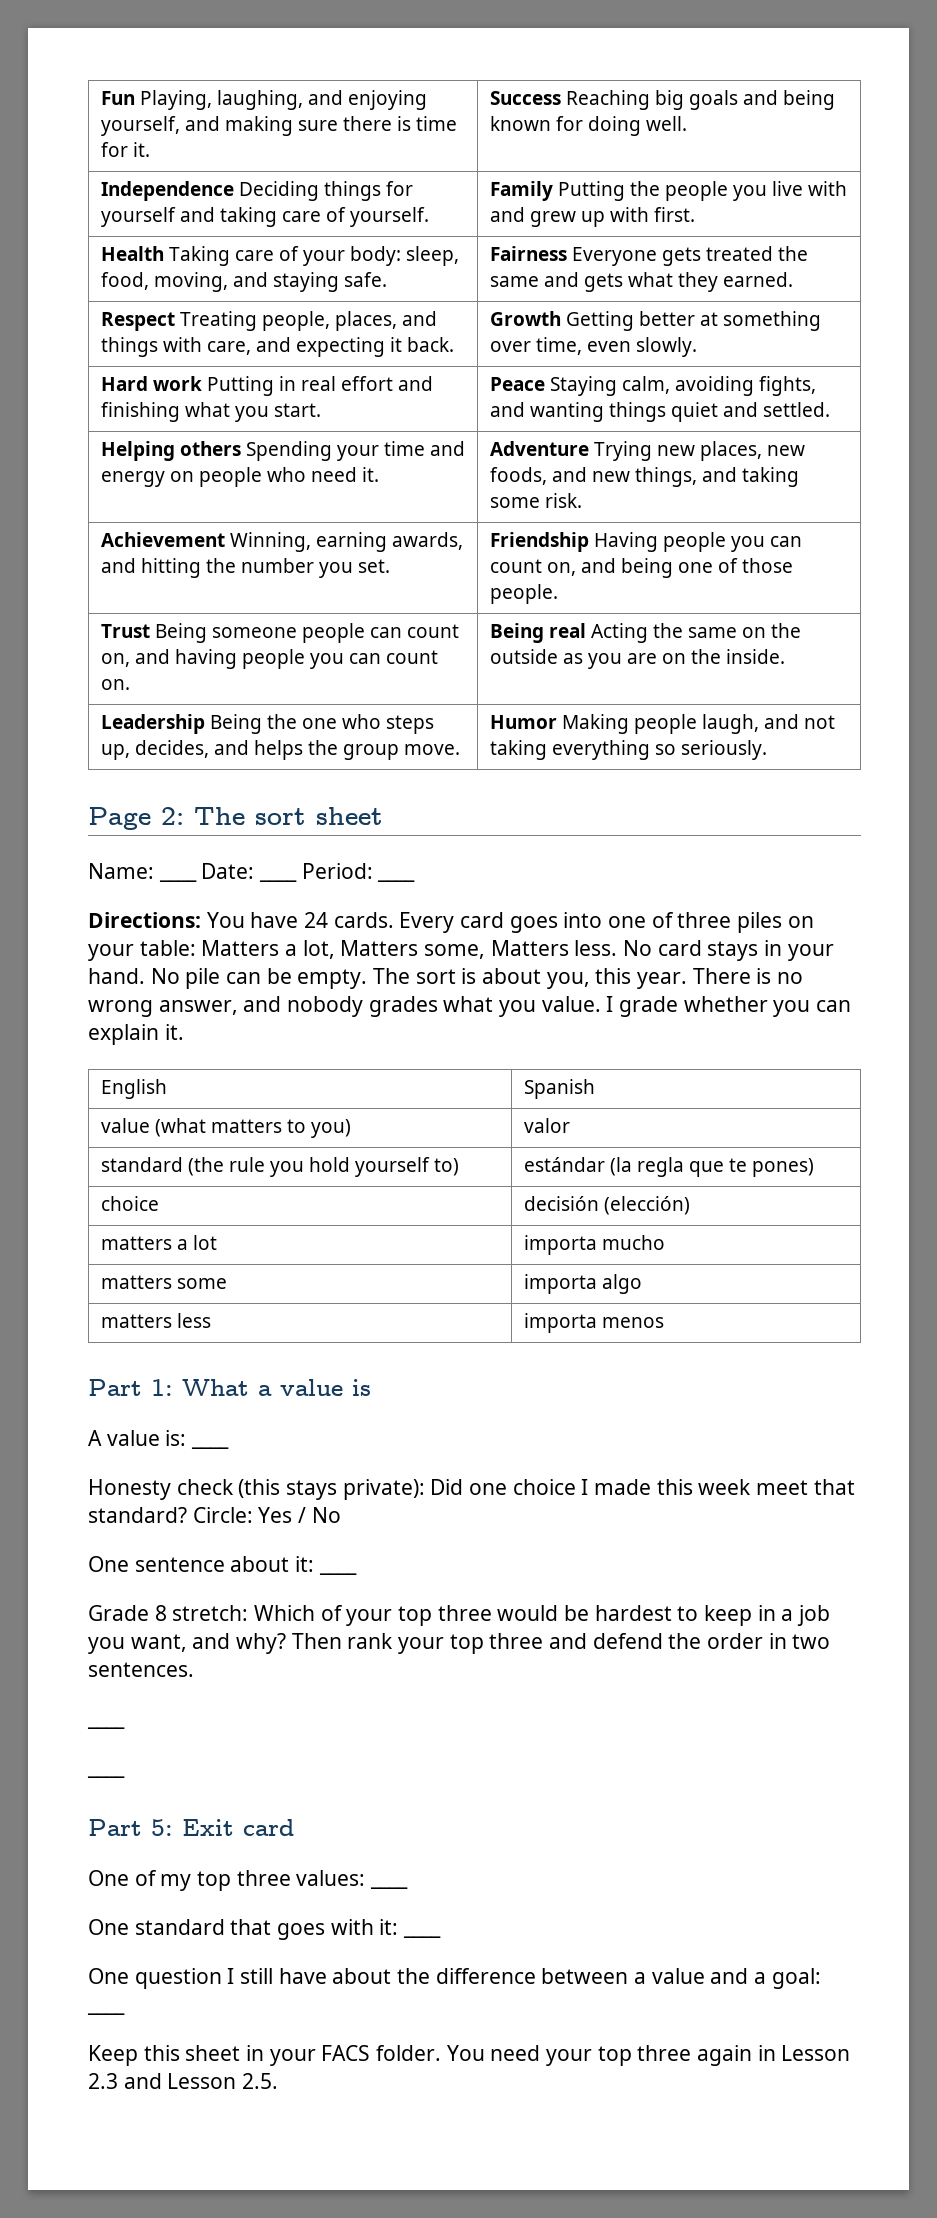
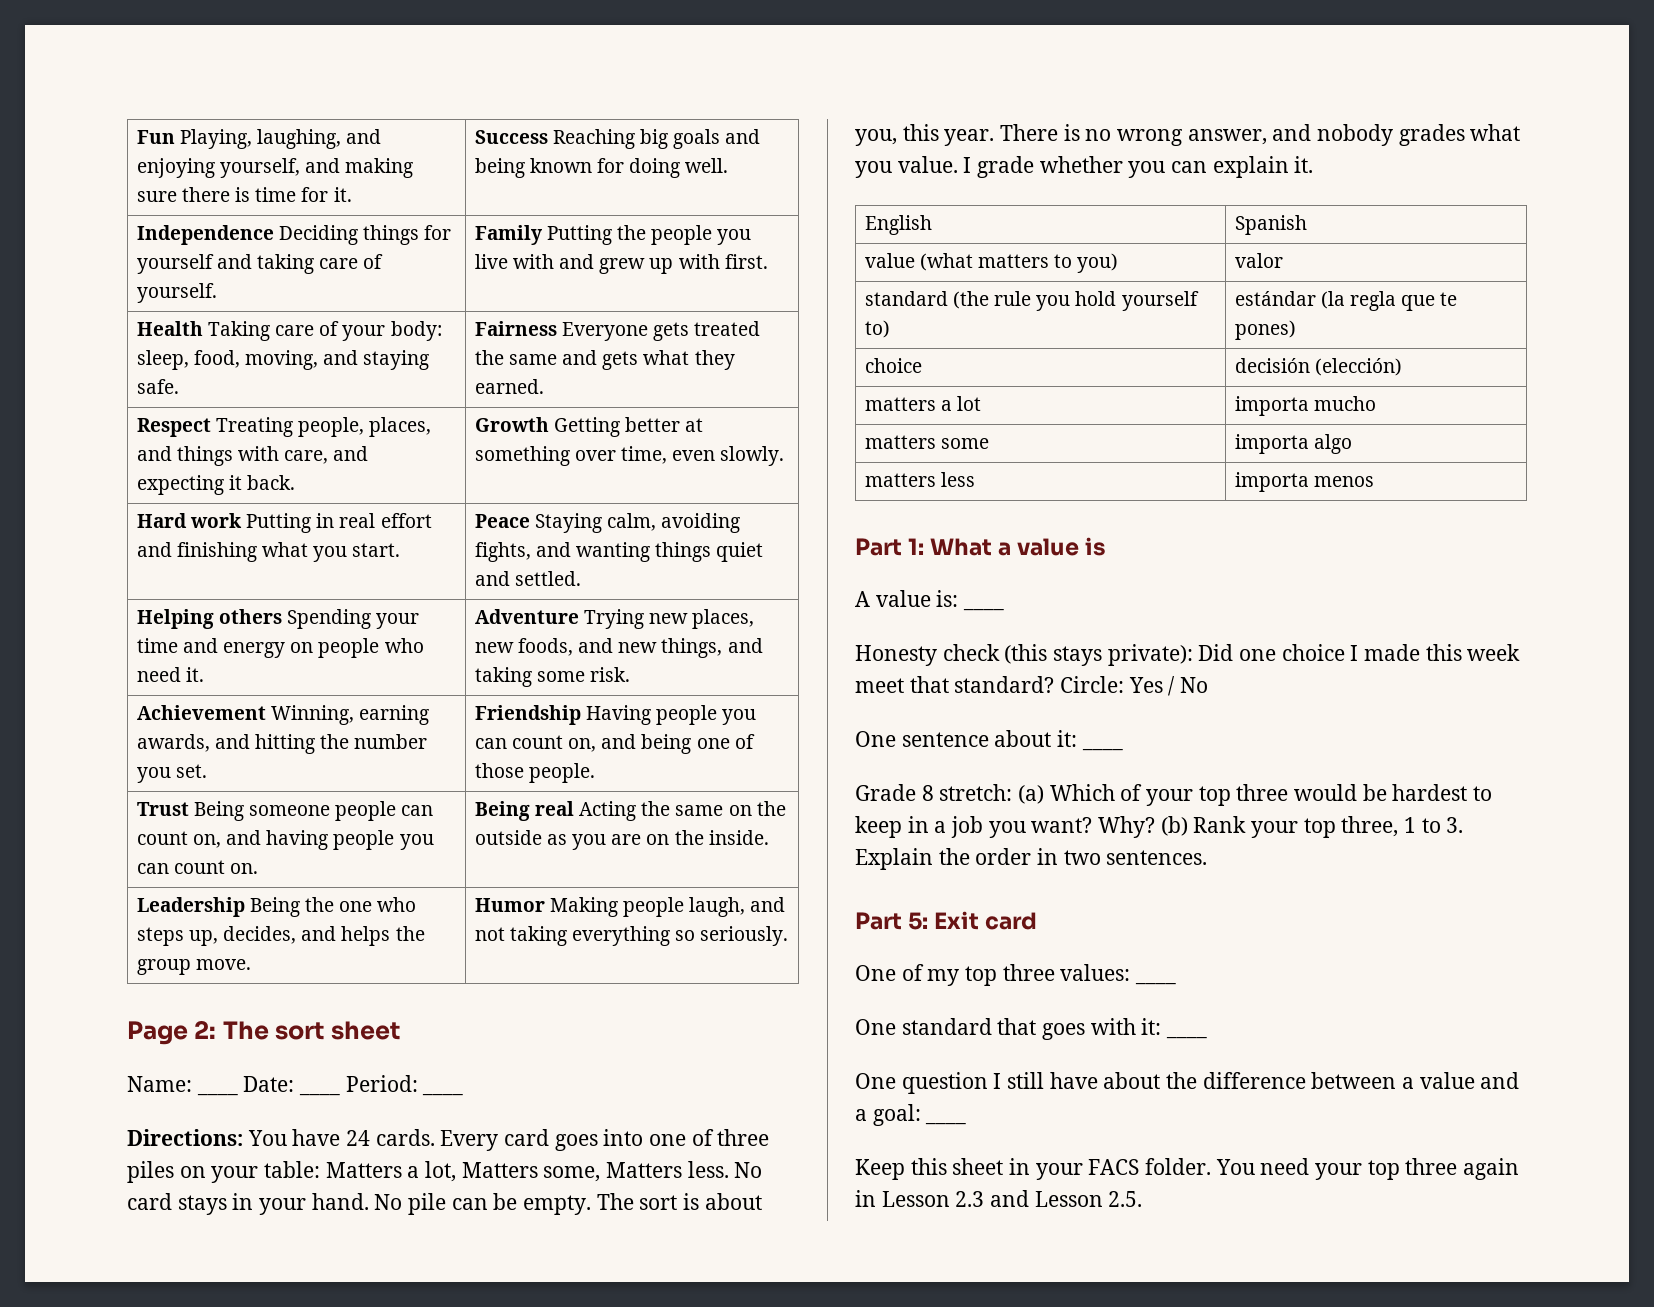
- Grade 8 stretch: Which of your top three would be hardest to keep in a job you want, and why? Then rank your top three and defend the order in two sentences.
- ____
- ____
+ Grade 8 stretch: (a) Which of your top three would be hardest to keep in a job you want? Why? (b) Rank your top three, 1 to 3. Explain the order in two sentences.

